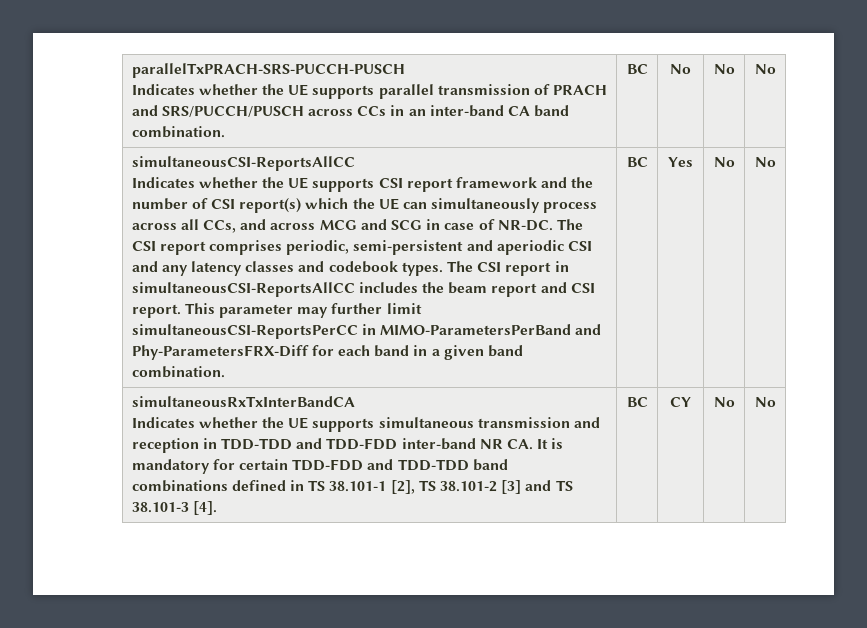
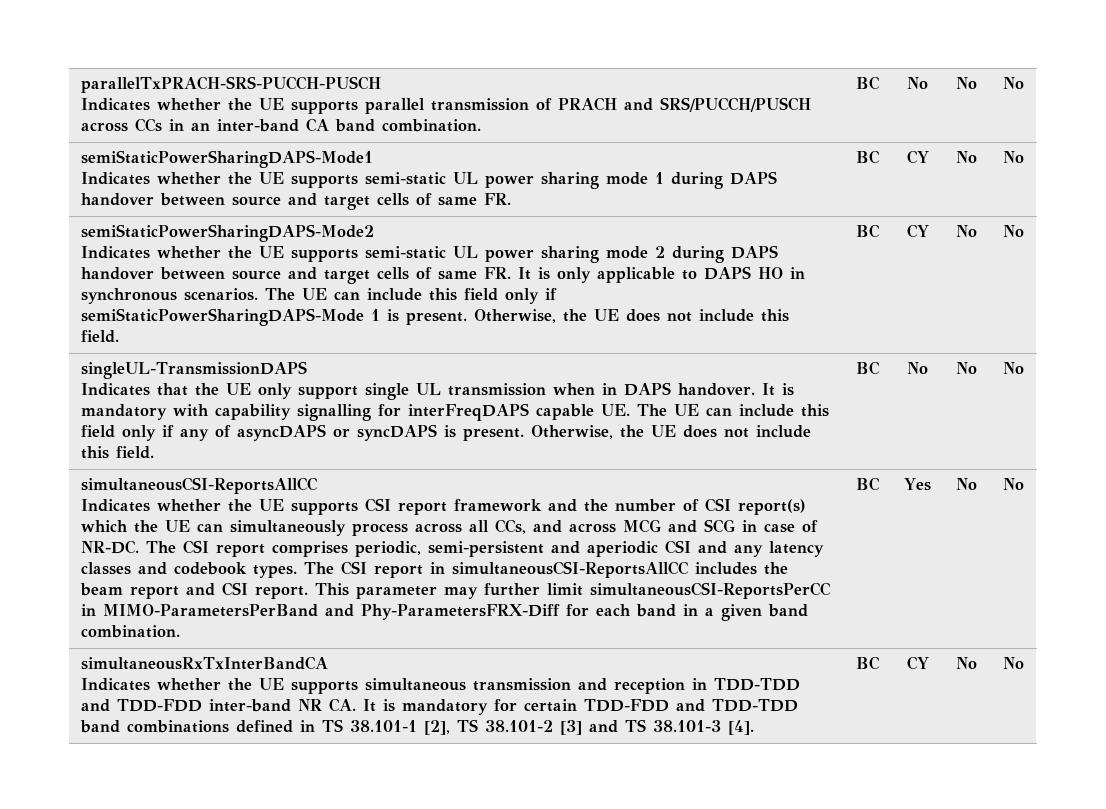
+ semiStaticPowerSharingDAPS-Mode1
+ Indicates whether the UE supports semi-static UL power sharing mode 1 during DAPS handover between source and target cells of same FR. | BC | CY | No | No
+ semiStaticPowerSharingDAPS-Mode2
+ Indicates whether the UE supports semi-static UL power sharing mode 2 during DAPS handover between source and target cells of same FR. It is only applicable to DAPS HO in synchronous scenarios. The UE can include this field only if semiStaticPowerSharingDAPS-Mode 1 is present. Otherwise, the UE does not include this field. | BC | CY | No | No
+ singleUL-TransmissionDAPS
+ Indicates that the UE only support single UL transmission when in DAPS handover. It is mandatory with capability signalling for interFreqDAPS capable UE. The UE can include this field only if any of asyncDAPS or syncDAPS is present. Otherwise, the UE does not include this field. | BC | No | No | No

